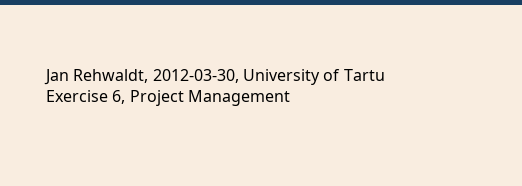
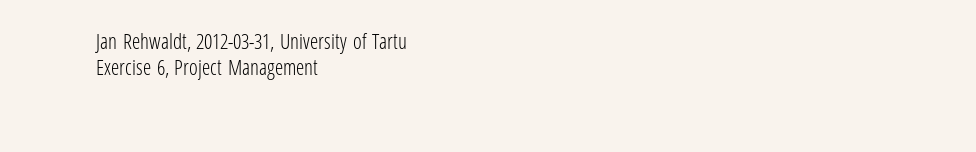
- Jan Rehwaldt, 2012-03-30, University of Tartu
+ Jan Rehwaldt, 2012-03-31, University of Tartu

